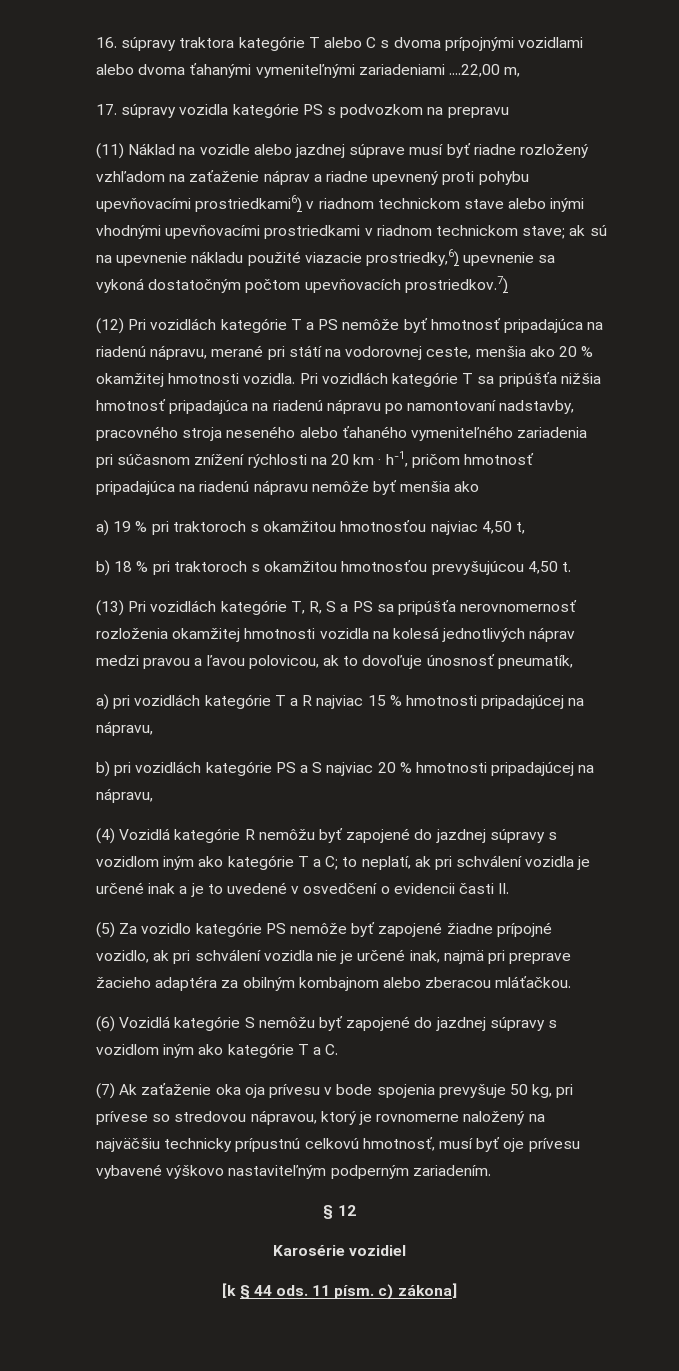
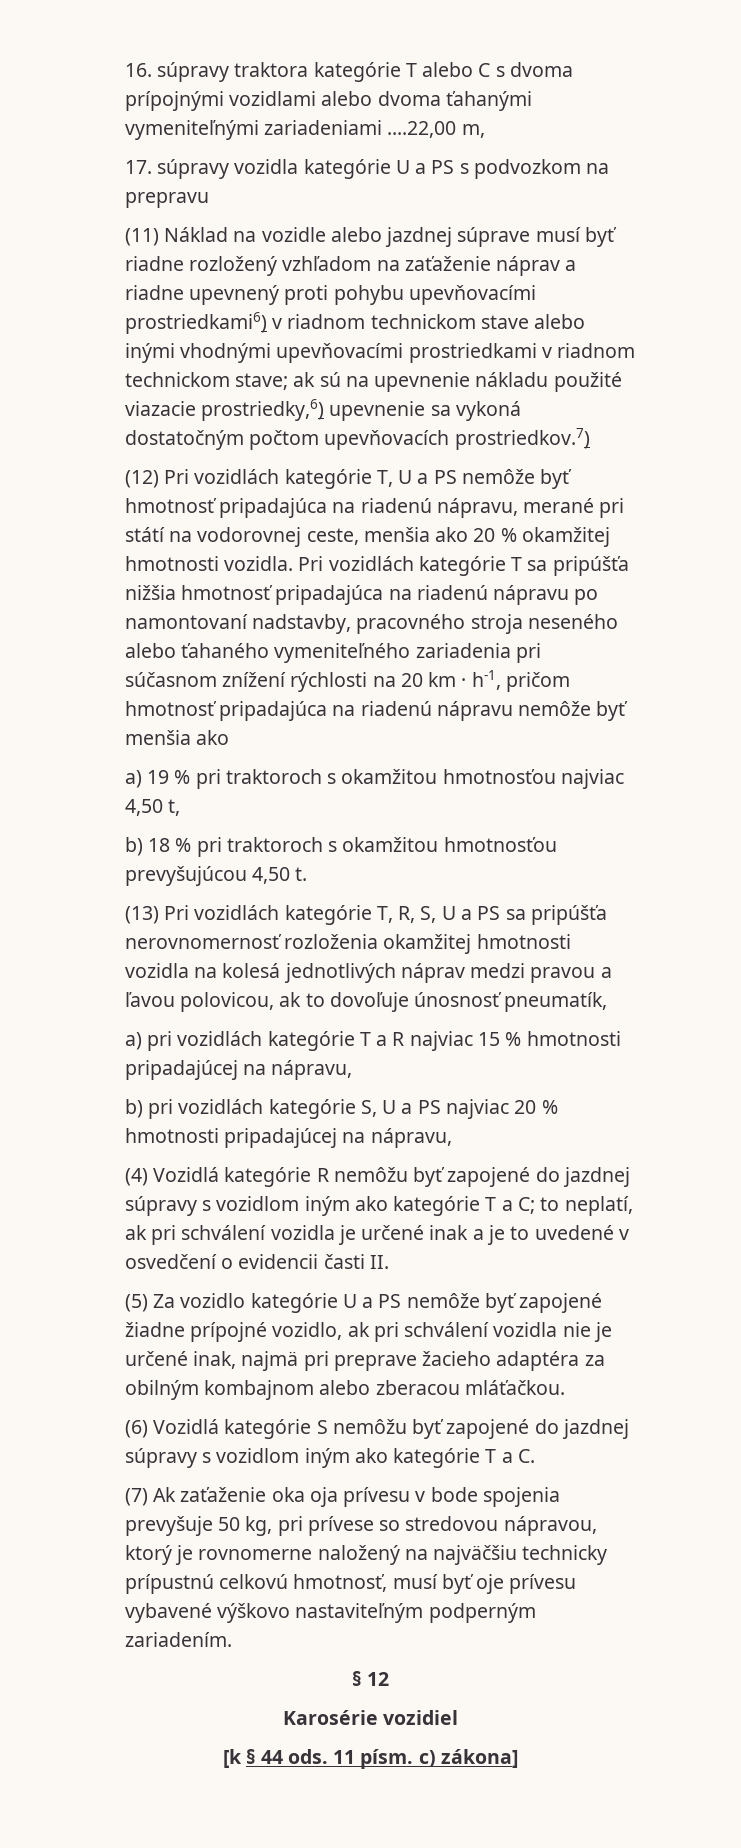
- 17. súpravy vozidla kategórie PS s podvozkom na prepravu
+ 17. súpravy vozidla kategórie U a PS s podvozkom na prepravu
- (12) Pri vozidlách kategórie T a PS nemôže byť hmotnosť pripadajúca na riadenú nápravu, merané pri státí na vodorovnej ceste, menšia ako 20 % okamžitej hmotnosti vozidla.
+ (12) Pri vozidlách kategórie T, U a PS nemôže byť hmotnosť pripadajúca na riadenú nápravu, merané pri státí na vodorovnej ceste, menšia ako 20 % okamžitej hmotnosti vozidla.
- (13) Pri vozidlách kategórie T, R, S a PS sa pripúšťa nerovnomernosť rozloženia okamžitej hmotnosti vozidla na kolesá jednotlivých náprav medzi pravou a ľavou polovicou, ak to dovoľuje únosnosť pneumatík,
+ (13) Pri vozidlách kategórie T, R, S, U a PS sa pripúšťa nerovnomernosť rozloženia okamžitej hmotnosti vozidla na kolesá jednotlivých náprav medzi pravou a ľavou polovicou, ak to dovoľuje únosnosť pneumatík,
- b) pri vozidlách kategórie PS a S najviac 20 % hmotnosti pripadajúcej na nápravu,
+ b) pri vozidlách kategórie S, U a PS najviac 20 % hmotnosti pripadajúcej na nápravu,
- (5) Za vozidlo kategórie PS nemôže byť zapojené žiadne prípojné vozidlo, ak pri schválení vozidla nie je určené inak, najmä pri preprave žacieho adaptéra za obilným kombajnom alebo zberacou mláťačkou.
+ (5) Za vozidlo kategórie U a PS nemôže byť zapojené žiadne prípojné vozidlo, ak pri schválení vozidla nie je určené inak, najmä pri preprave žacieho adaptéra za obilným kombajnom alebo zberacou mláťačkou.

